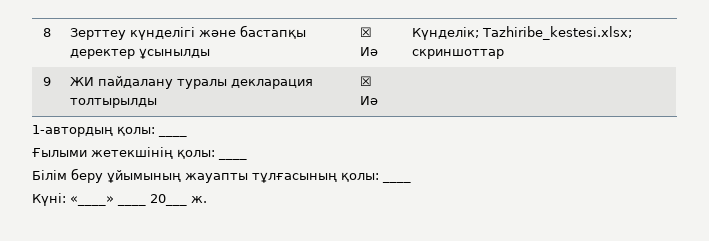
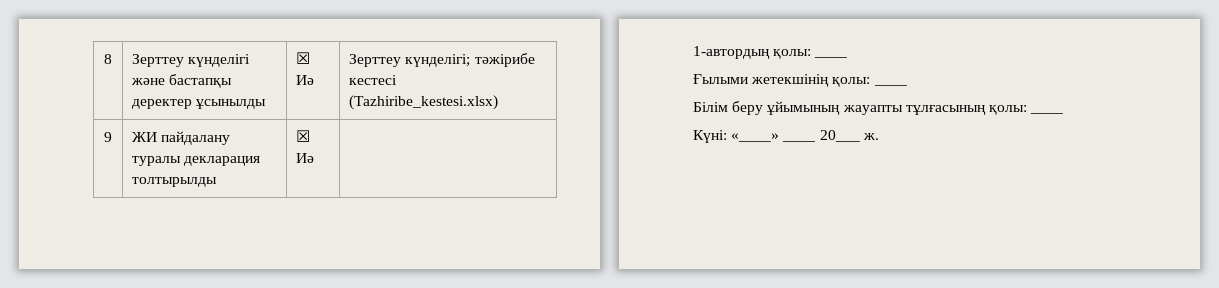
- 8 | Зерттеу күнделігі және бастапқы деректер ұсынылды | ☒ Иә | Күнделік; Tazhiribe_kestesi.xlsx; скриншоттар
+ 8 | Зерттеу күнделігі және бастапқы деректер ұсынылды | ☒ Иә | Зерттеу күнделігі; тәжірибе кестесі (Tazhiribe_kestesi.xlsx)

